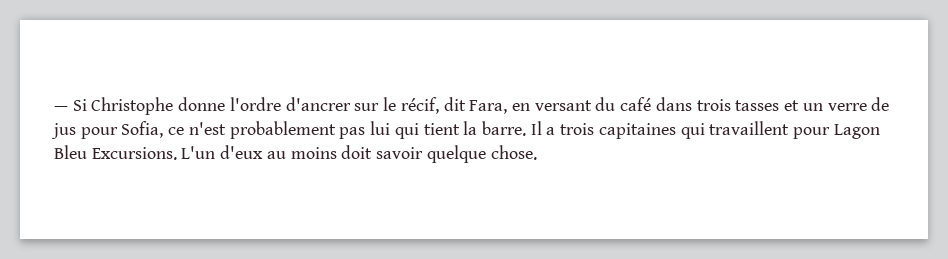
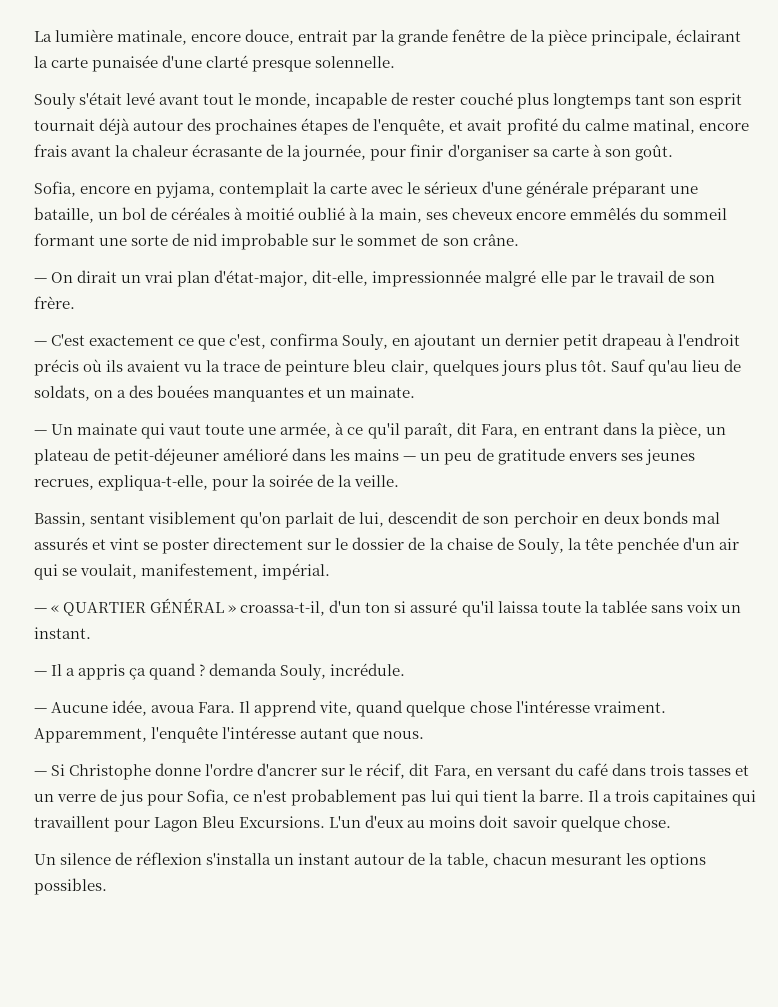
+ La lumière matinale, encore douce, entrait par la grande fenêtre de la pièce principale, éclairant la carte punaisée d'une clarté presque solennelle.
+ Souly s'était levé avant tout le monde, incapable de rester couché plus longtemps tant son esprit tournait déjà autour des prochaines étapes de l'enquête, et avait profité du calme matinal, encore frais avant la chaleur écrasante de la journée, pour finir d'organiser sa carte à son goût.
+ Sofia, encore en pyjama, contemplait la carte avec le sérieux d'une générale préparant une bataille, un bol de céréales à moitié oublié à la main, ses cheveux encore emmêlés du sommeil formant une sorte de nid improbable sur le sommet de son crâne.
+ — On dirait un vrai plan d'état-major, dit-elle, impressionnée malgré elle par le travail de son frère.
+ — C'est exactement ce que c'est, confirma Souly, en ajoutant un dernier petit drapeau à l'endroit précis où ils avaient vu la trace de peinture bleu clair, quelques jours plus tôt. Sauf qu'au lieu de soldats, on a des bouées manquantes et un mainate.
+ — Un mainate qui vaut toute une armée, à ce qu'il paraît, dit Fara, en entrant dans la pièce, un plateau de petit-déjeuner amélioré dans les mains — un peu de gratitude envers ses jeunes recrues, expliqua-t-elle, pour la soirée de la veille.
+ Bassin, sentant visiblement qu'on parlait de lui, descendit de son perchoir en deux bonds mal assurés et vint se poster directement sur le dossier de la chaise de Souly, la tête penchée d'un air qui se voulait, manifestement, impérial.
+ — « QUARTIER GÉNÉRAL » croassa-t-il, d'un ton si assuré qu'il laissa toute la tablée sans voix un instant.
+ — Il a appris ça quand ? demanda Souly, incrédule.
+ — Aucune idée, avoua Fara. Il apprend vite, quand quelque chose l'intéresse vraiment. Apparemment, l'enquête l'intéresse autant que nous.
+ Un silence de réflexion s'installa un instant autour de la table, chacun mesurant les options possibles.

